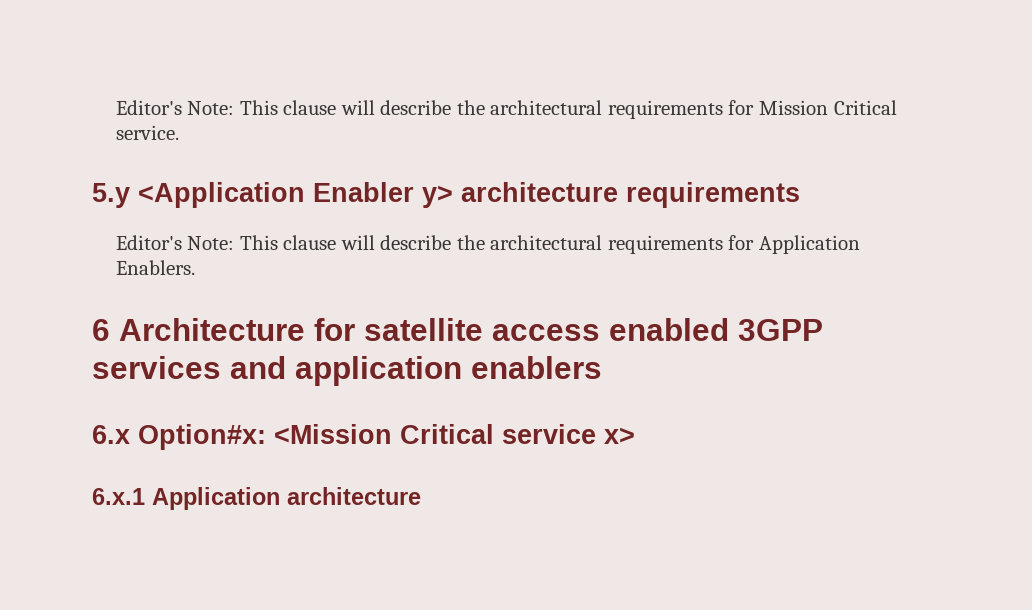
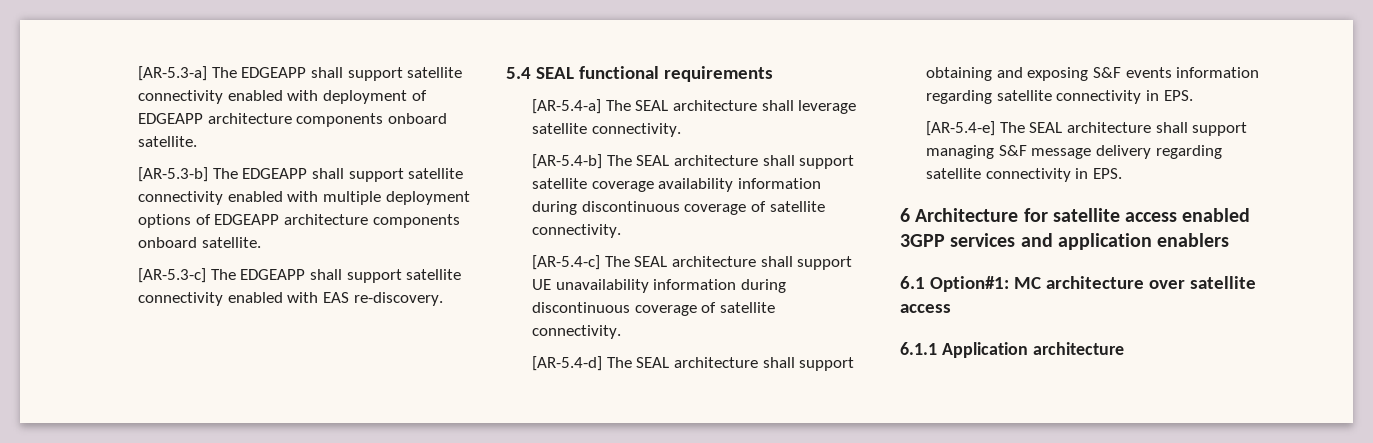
- Editor's Note: This clause will describe the architectural requirements for Mission Critical service.
- 5.y <Application Enabler y> architecture requirements
- Editor's Note: This clause will describe the architectural requirements for Application Enablers.
+ [AR-5.3-a] The EDGEAPP shall support satellite connectivity enabled with deployment of EDGEAPP architecture components onboard satellite.
+ [AR-5.3-b] The EDGEAPP shall support satellite connectivity enabled with multiple deployment options of EDGEAPP architecture components onboard satellite.
+ [AR-5.3-c] The EDGEAPP shall support satellite connectivity enabled with EAS re-discovery.
+ 5.4 SEAL functional requirements
+ [AR-5.4-a] The SEAL architecture shall leverage satellite connectivity.
+ [AR-5.4-b] The SEAL architecture shall support satellite coverage availability information during discontinuous coverage of satellite connectivity.
+ [AR-5.4-c] The SEAL architecture shall support UE unavailability information during discontinuous coverage of satellite connectivity.
+ [AR-5.4-d] The SEAL architecture shall support obtaining and exposing S&F events information regarding satellite connectivity in EPS.
+ [AR-5.4-e] The SEAL architecture shall support managing S&F message delivery regarding satellite connectivity in EPS.
- 6.x Option#x: <Mission Critical service x>
- 6.x.1 Application architecture
+ 6.1 Option#1: MC architecture over satellite access
+ 6.1.1 Application architecture

